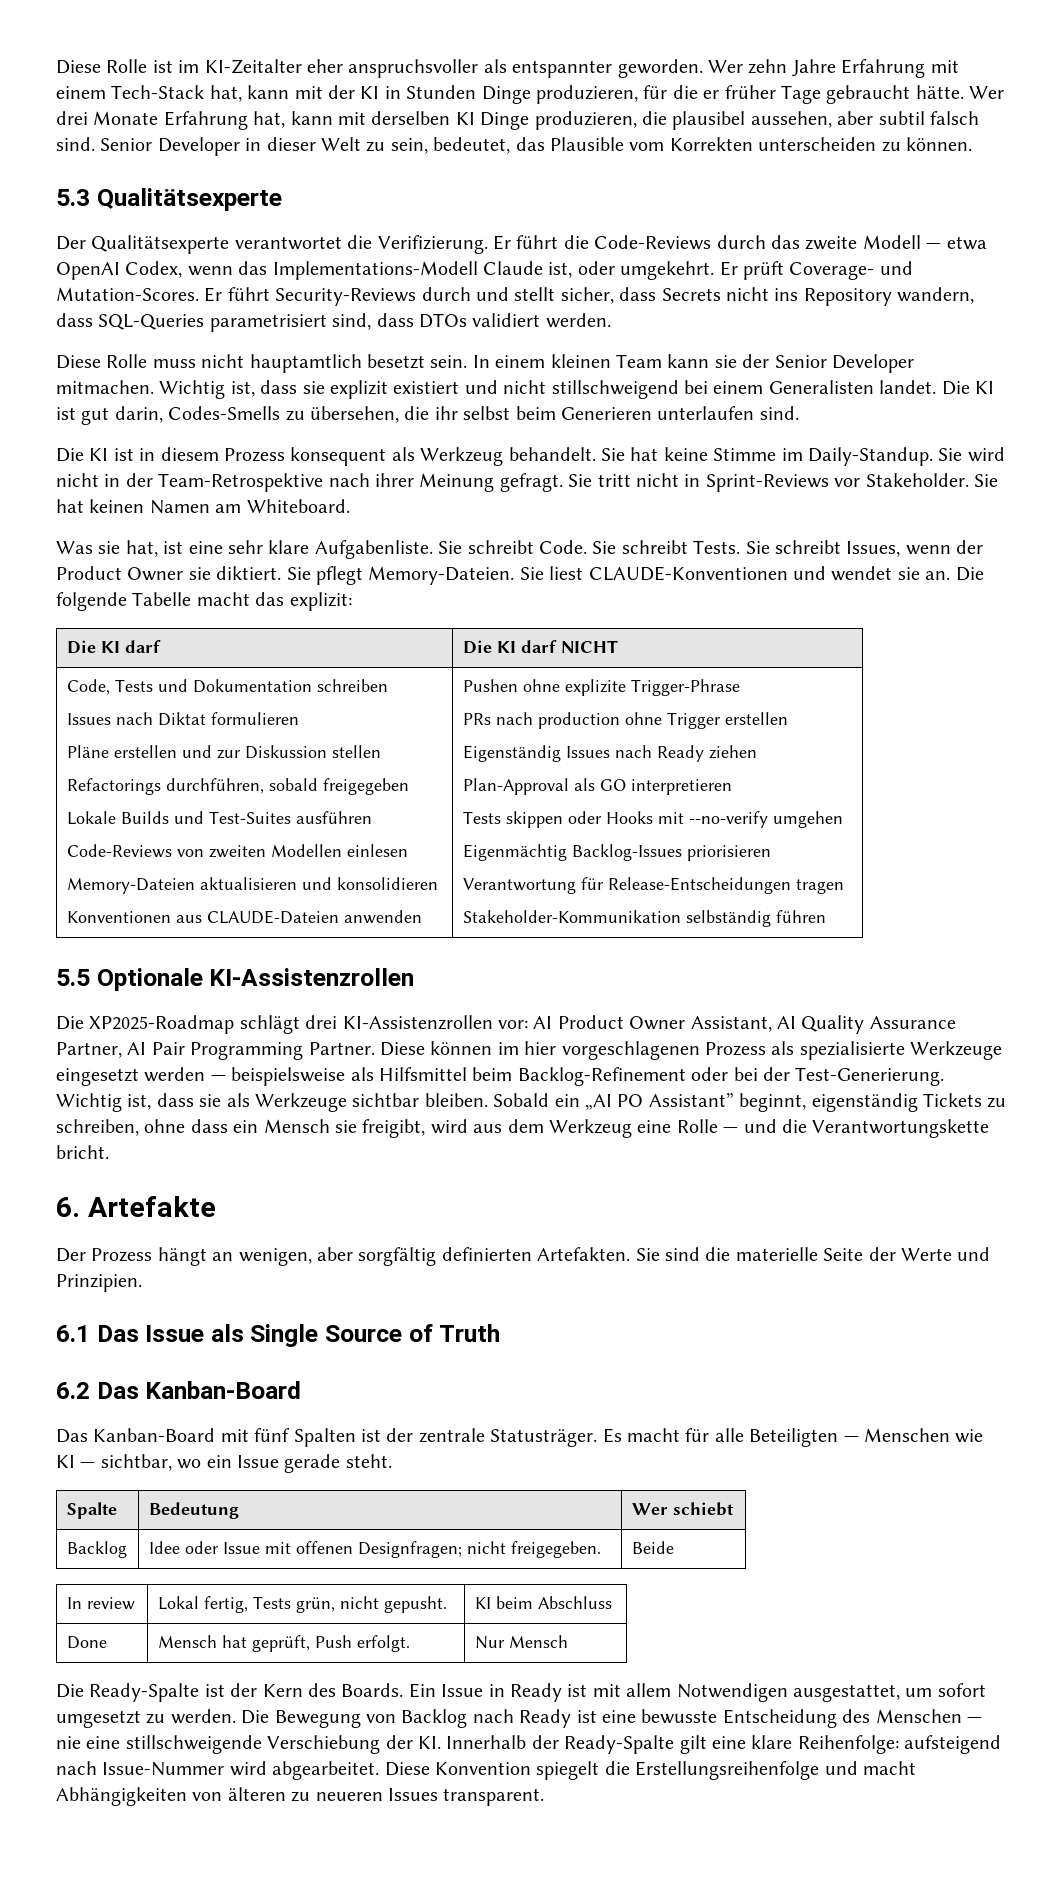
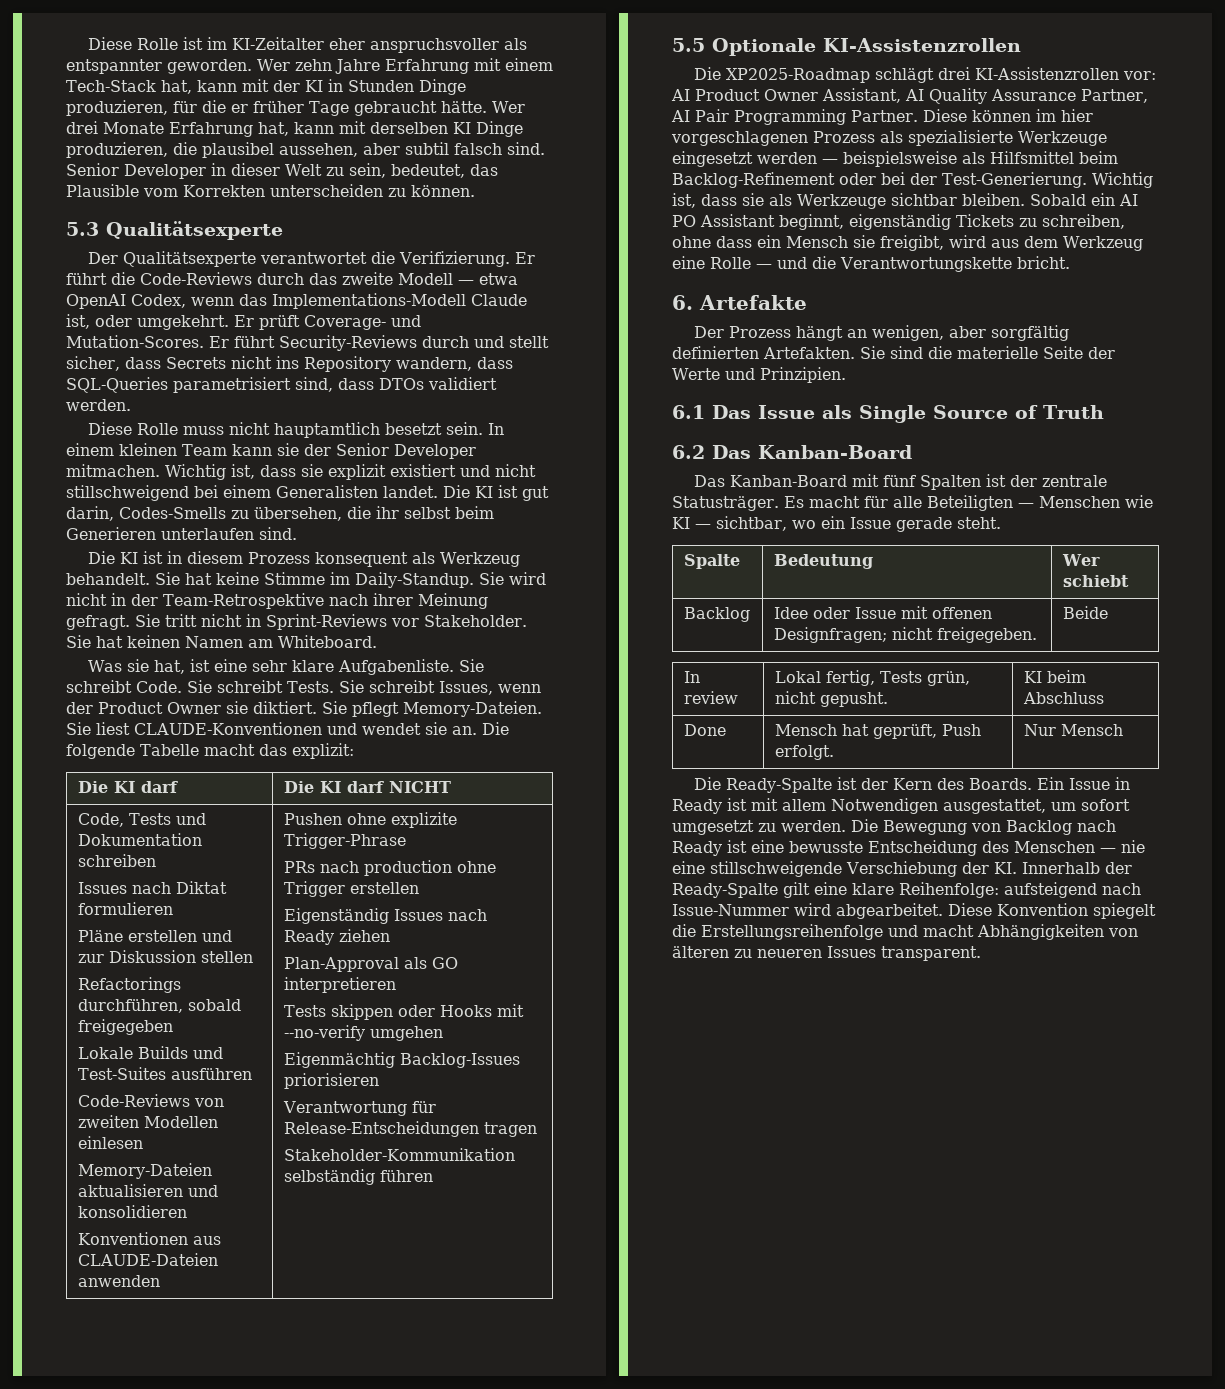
- Sobald ein „AI PO Assistant” beginnt, eigenständig Tickets zu schreiben, ohne dass ein Mensch sie freigibt, wird aus dem Werkzeug eine Rolle — und die Verantwortungskette bricht.
+ Sobald ein AI PO Assistant beginnt, eigenständig Tickets zu schreiben, ohne dass ein Mensch sie freigibt, wird aus dem Werkzeug eine Rolle — und die Verantwortungskette bricht.

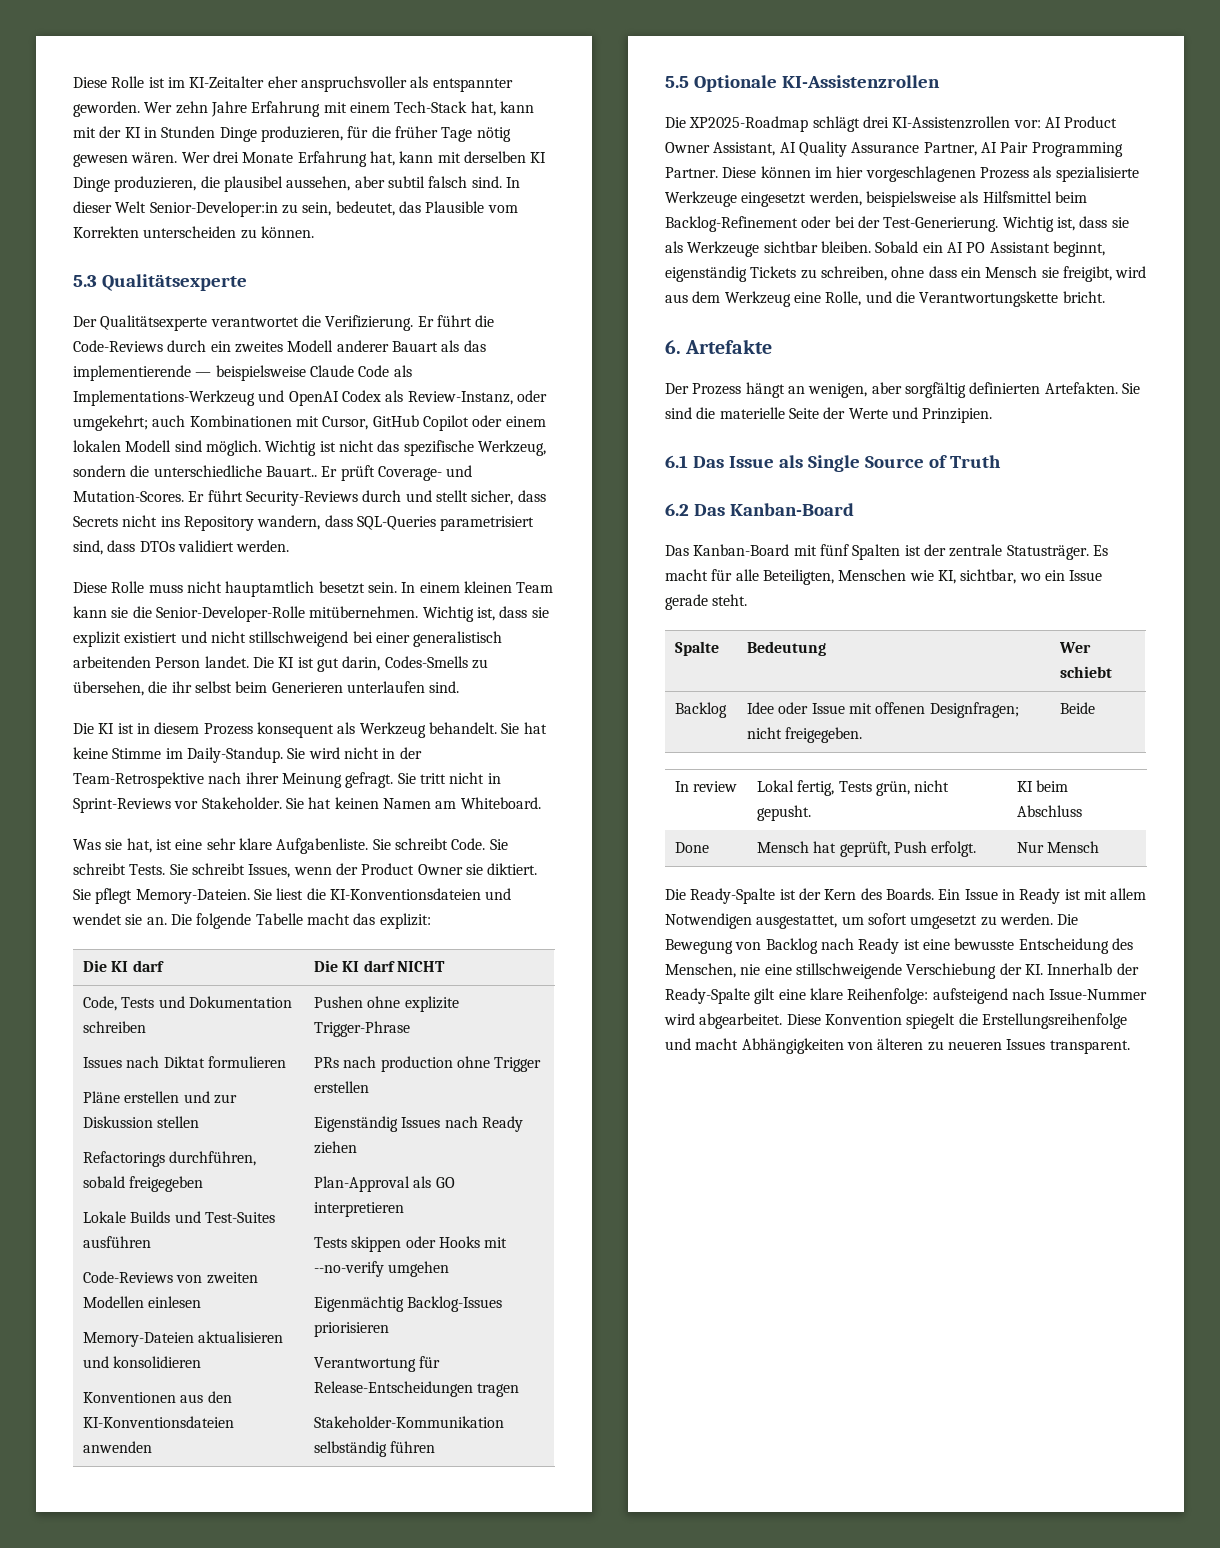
- Wer zehn Jahre Erfahrung mit einem Tech-Stack hat, kann mit der KI in Stunden Dinge produzieren, für die er früher Tage gebraucht hätte.
+ Wer zehn Jahre Erfahrung mit einem Tech-Stack hat, kann mit der KI in Stunden Dinge produzieren, für die früher Tage nötig gewesen wären.
- Senior Developer in dieser Welt zu sein, bedeutet, das Plausible vom Korrekten unterscheiden zu können.
+ In dieser Welt Senior-Developer:in zu sein, bedeutet, das Plausible vom Korrekten unterscheiden zu können.
- Er führt die Code-Reviews durch das zweite Modell — etwa OpenAI Codex, wenn das Implementations-Modell Claude ist, oder umgekehrt.
+ Er führt die Code-Reviews durch ein zweites Modell anderer Bauart als das implementierende — beispielsweise Claude Code als Implementations-Werkzeug und OpenAI Codex als Review-Instanz, oder umgekehrt; auch Kombinationen mit Cursor, GitHub Copilot oder einem lokalen Modell sind möglich. Wichtig ist nicht das spezifische Werkzeug, sondern die unterschiedliche Bauart..
- In einem kleinen Team kann sie der Senior Developer mitmachen.
+ In einem kleinen Team kann sie die Senior-Developer-Rolle mitübernehmen.
- Wichtig ist, dass sie explizit existiert und nicht stillschweigend bei einem Generalisten landet.
+ Wichtig ist, dass sie explizit existiert und nicht stillschweigend bei einer generalistisch arbeitenden Person landet.
- Sie liest CLAUDE-Konventionen und wendet sie an.
+ Sie liest die KI-Konventionsdateien und wendet sie an.
- Konventionen aus CLAUDE-Dateien anwenden
+ Konventionen aus den KI-Konventionsdateien anwenden
- Diese können im hier vorgeschlagenen Prozess als spezialisierte Werkzeuge eingesetzt werden — beispielsweise als Hilfsmittel beim Backlog-Refinement oder bei der Test-Generierung.
+ Diese können im hier vorgeschlagenen Prozess als spezialisierte Werkzeuge eingesetzt werden, beispielsweise als Hilfsmittel beim Backlog-Refinement oder bei der Test-Generierung.
- Sobald ein AI PO Assistant beginnt, eigenständig Tickets zu schreiben, ohne dass ein Mensch sie freigibt, wird aus dem Werkzeug eine Rolle — und die Verantwortungskette bricht.
+ Sobald ein AI PO Assistant beginnt, eigenständig Tickets zu schreiben, ohne dass ein Mensch sie freigibt, wird aus dem Werkzeug eine Rolle, und die Verantwortungskette bricht.
- Es macht für alle Beteiligten — Menschen wie KI — sichtbar, wo ein Issue gerade steht.
+ Es macht für alle Beteiligten, Menschen wie KI, sichtbar, wo ein Issue gerade steht.
- Die Bewegung von Backlog nach Ready ist eine bewusste Entscheidung des Menschen — nie eine stillschweigende Verschiebung der KI. Innerhalb der Ready-Spalte gilt eine klare Reihenfolge: aufsteigend nach Issue-Nummer wird abgearbeitet.
+ Die Bewegung von Backlog nach Ready ist eine bewusste Entscheidung des Menschen, nie eine stillschweigende Verschiebung der KI. Innerhalb der Ready-Spalte gilt eine klare Reihenfolge: aufsteigend nach Issue-Nummer wird abgearbeitet.

